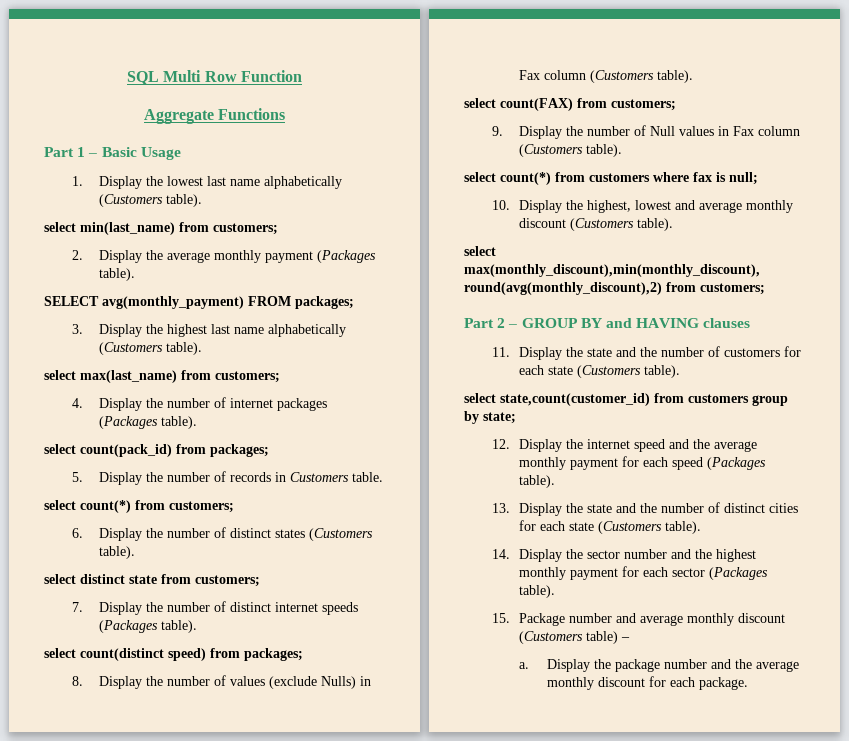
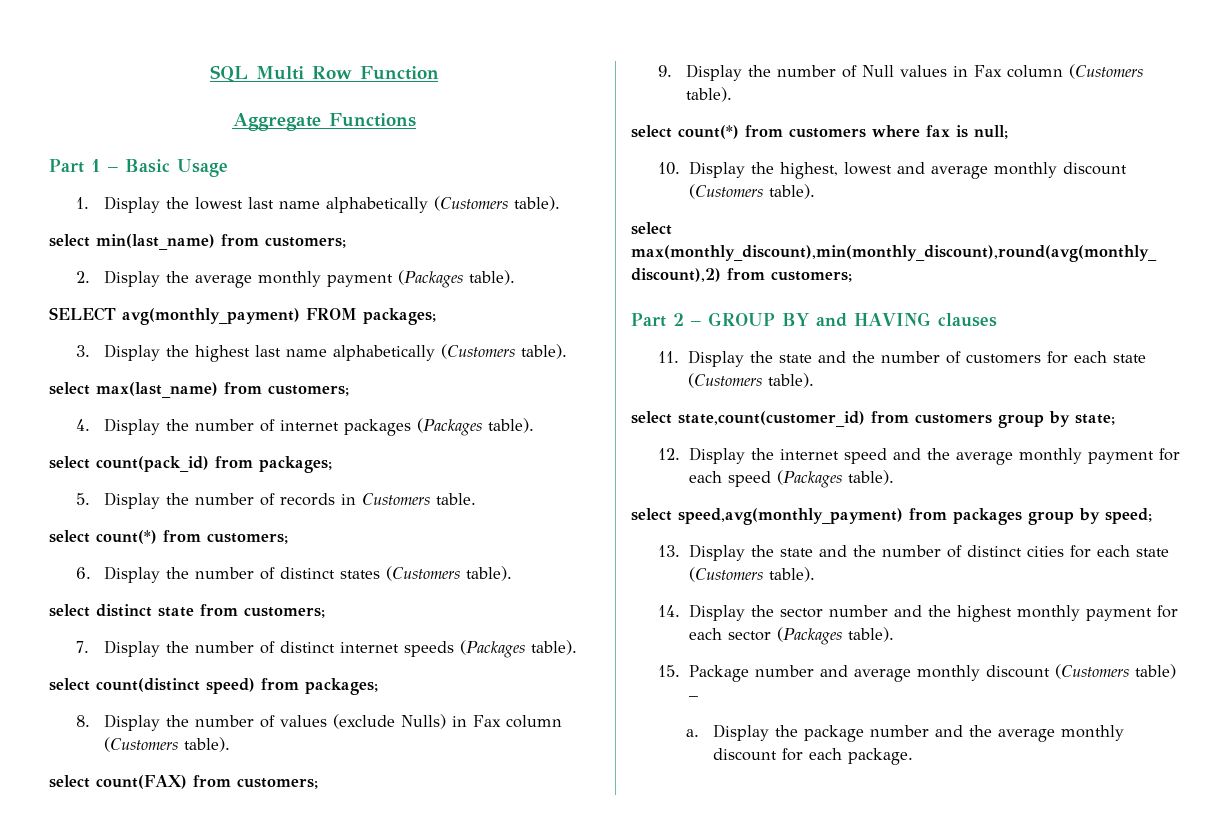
+ select speed,avg(monthly_payment) from packages group by speed;

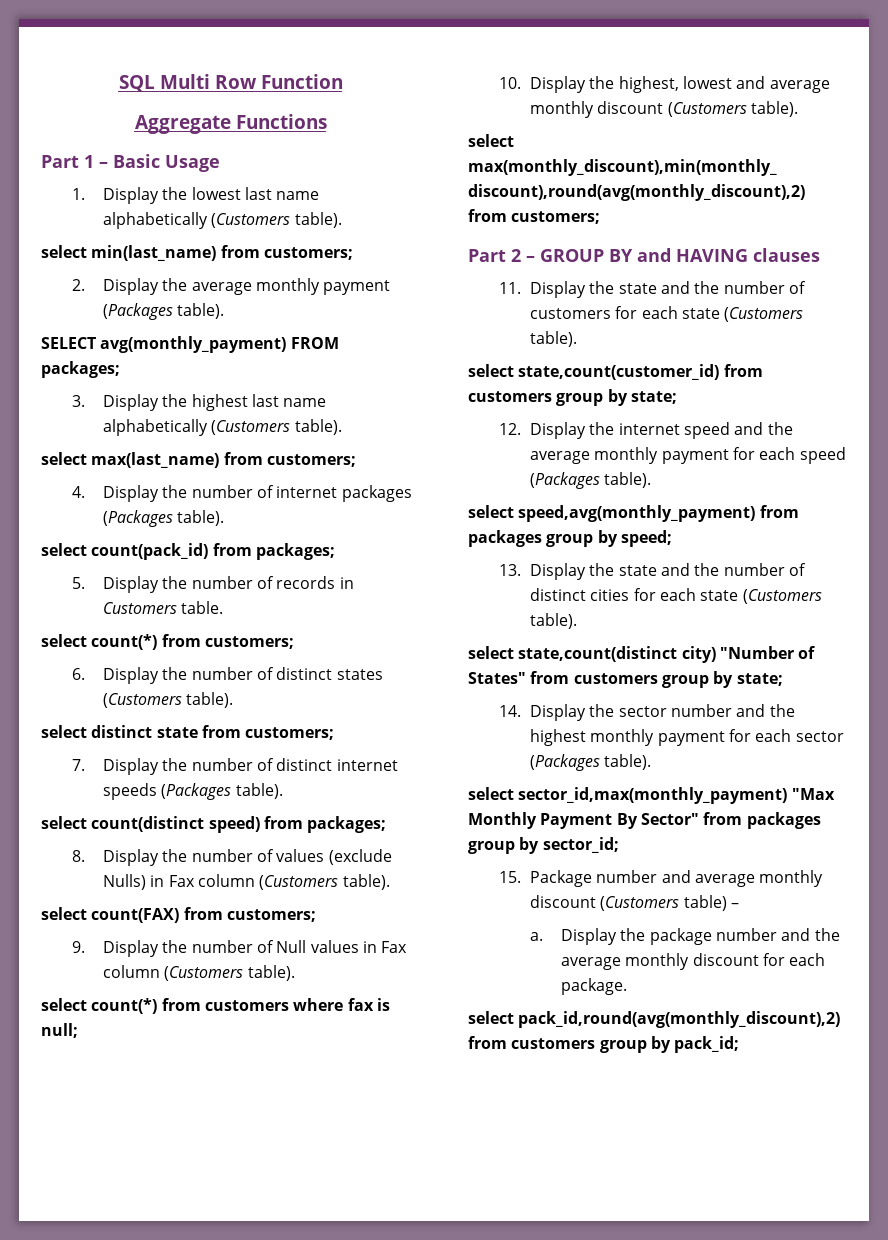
+ select state,count(distinct city) "Number of States" from customers group by state;
+ select sector_id,max(monthly_payment) "Max Monthly Payment By Sector" from packages group by sector_id;
+ select pack_id,round(avg(monthly_discount),2) from customers group by pack_id;

